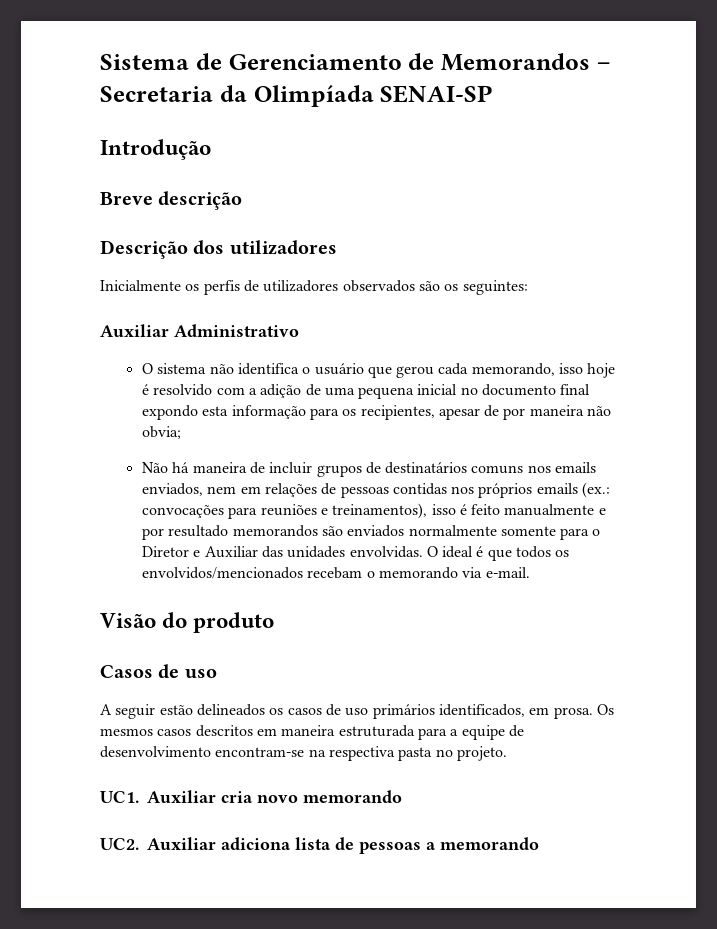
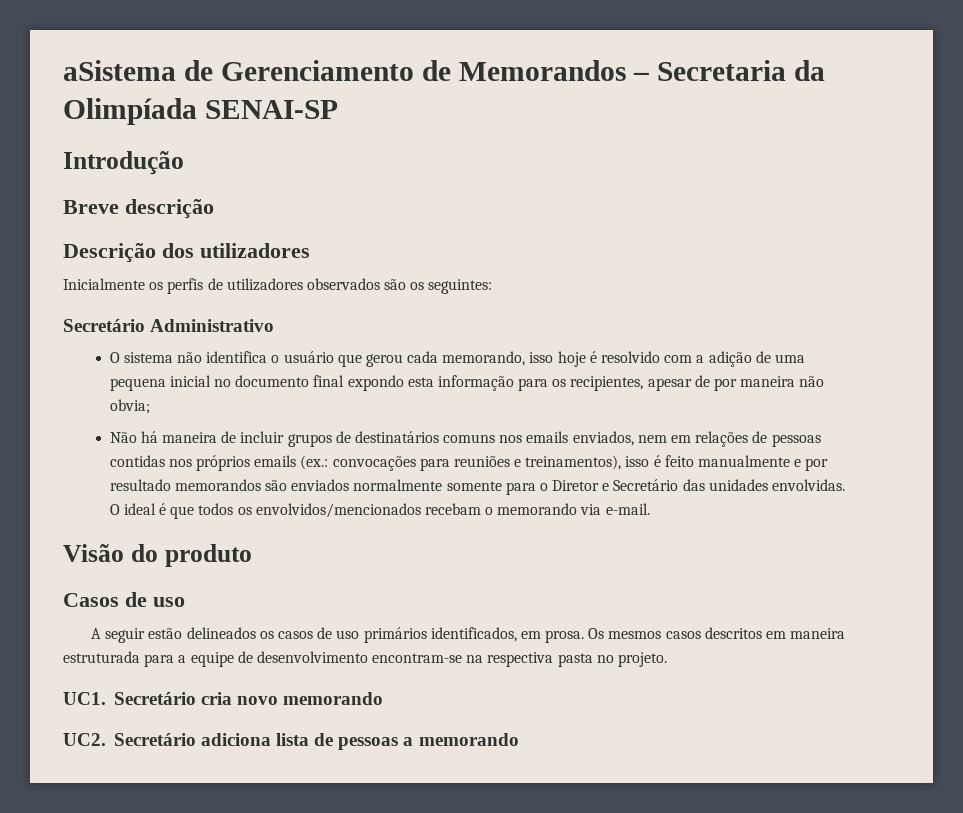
- Sistema de Gerenciamento de Memorandos – Secretaria da Olimpíada SENAI-SP
+ aSistema de Gerenciamento de Memorandos – Secretaria da Olimpíada SENAI-SP
- Auxiliar Administrativo
+ Secretário Administrativo
- Não há maneira de incluir grupos de destinatários comuns nos emails enviados, nem em relações de pessoas contidas nos próprios emails (ex.: convocações para reuniões e treinamentos), isso é feito manualmente e por resultado memorandos são enviados normalmente somente para o Diretor e Auxiliar das unidades envolvidas.
+ Não há maneira de incluir grupos de destinatários comuns nos emails enviados, nem em relações de pessoas contidas nos próprios emails (ex.: convocações para reuniões e treinamentos), isso é feito manualmente e por resultado memorandos são enviados normalmente somente para o Diretor e Secretário das unidades envolvidas.
- UC1. Auxiliar cria novo memorando
+ UC1. Secretário cria novo memorando
- UC2. Auxiliar adiciona lista de pessoas a memorando
+ UC2. Secretário adiciona lista de pessoas a memorando

